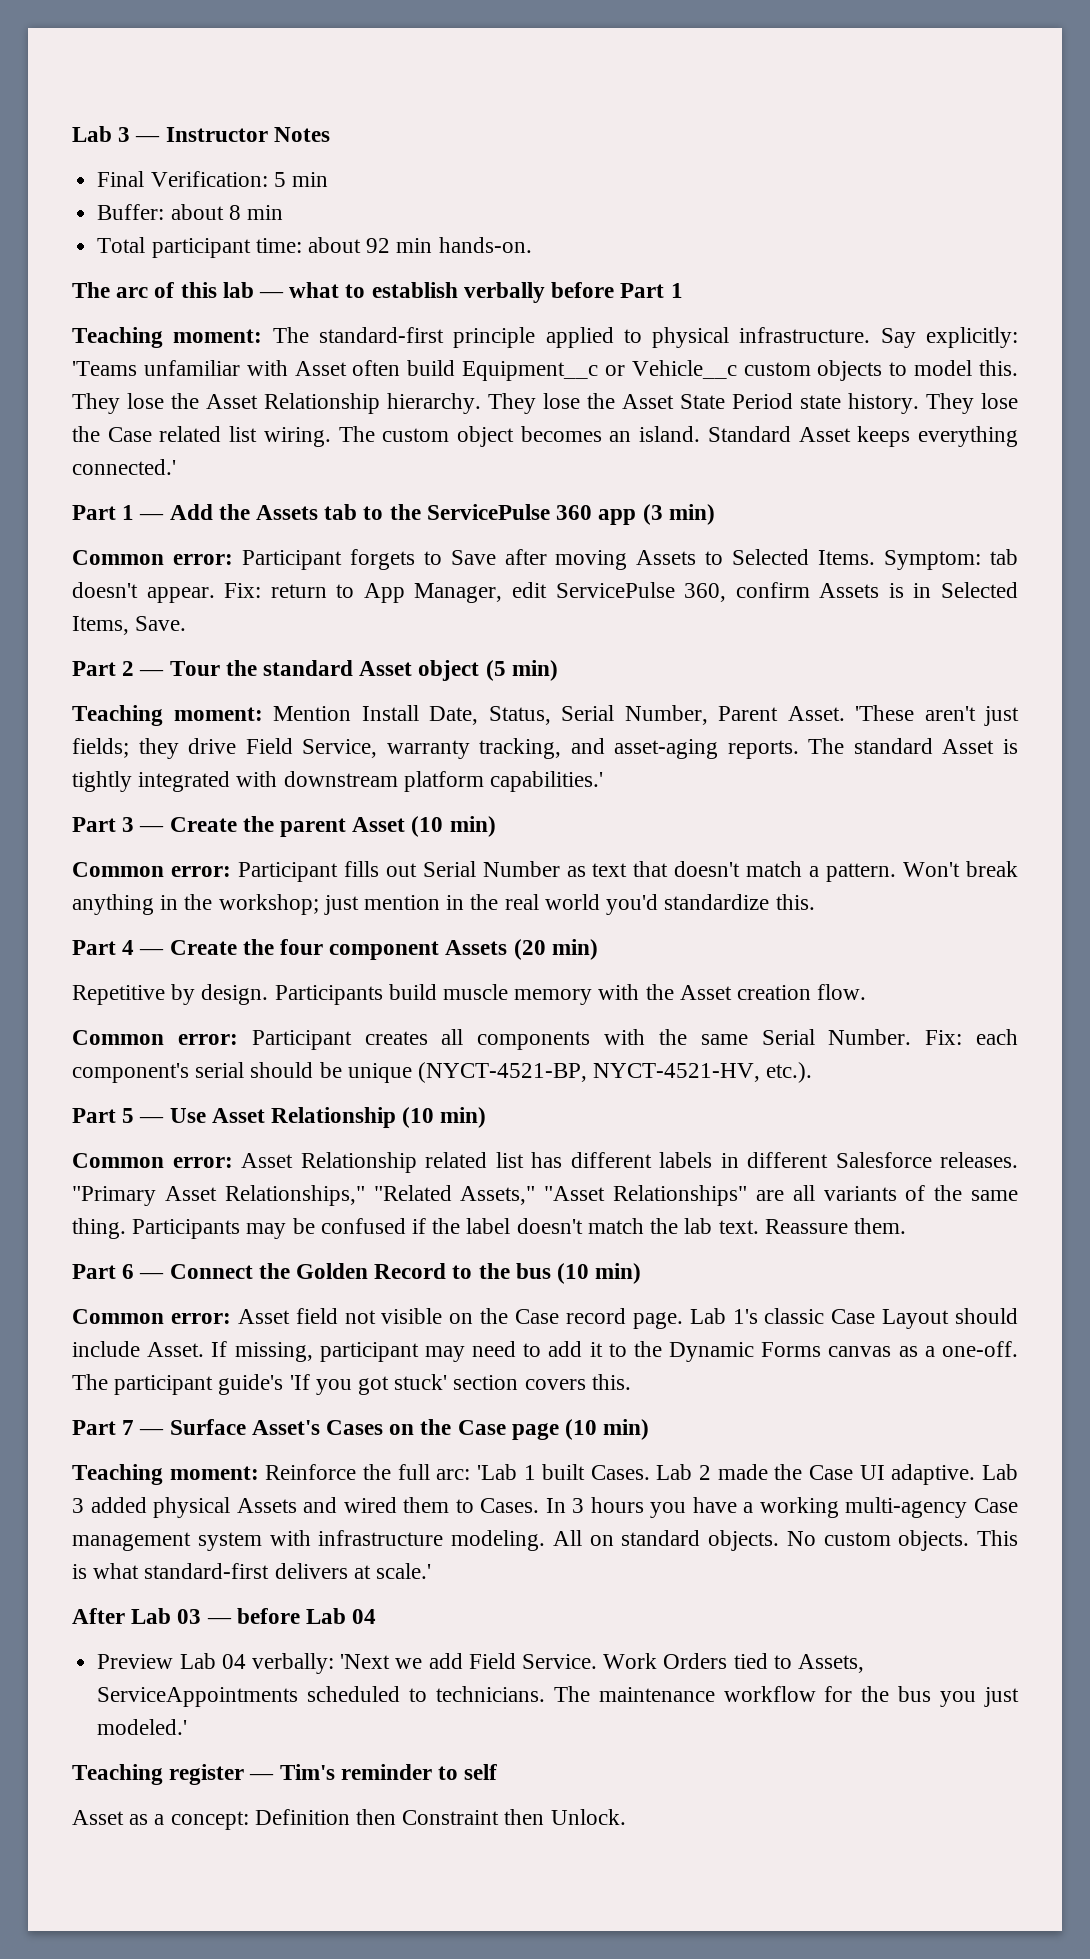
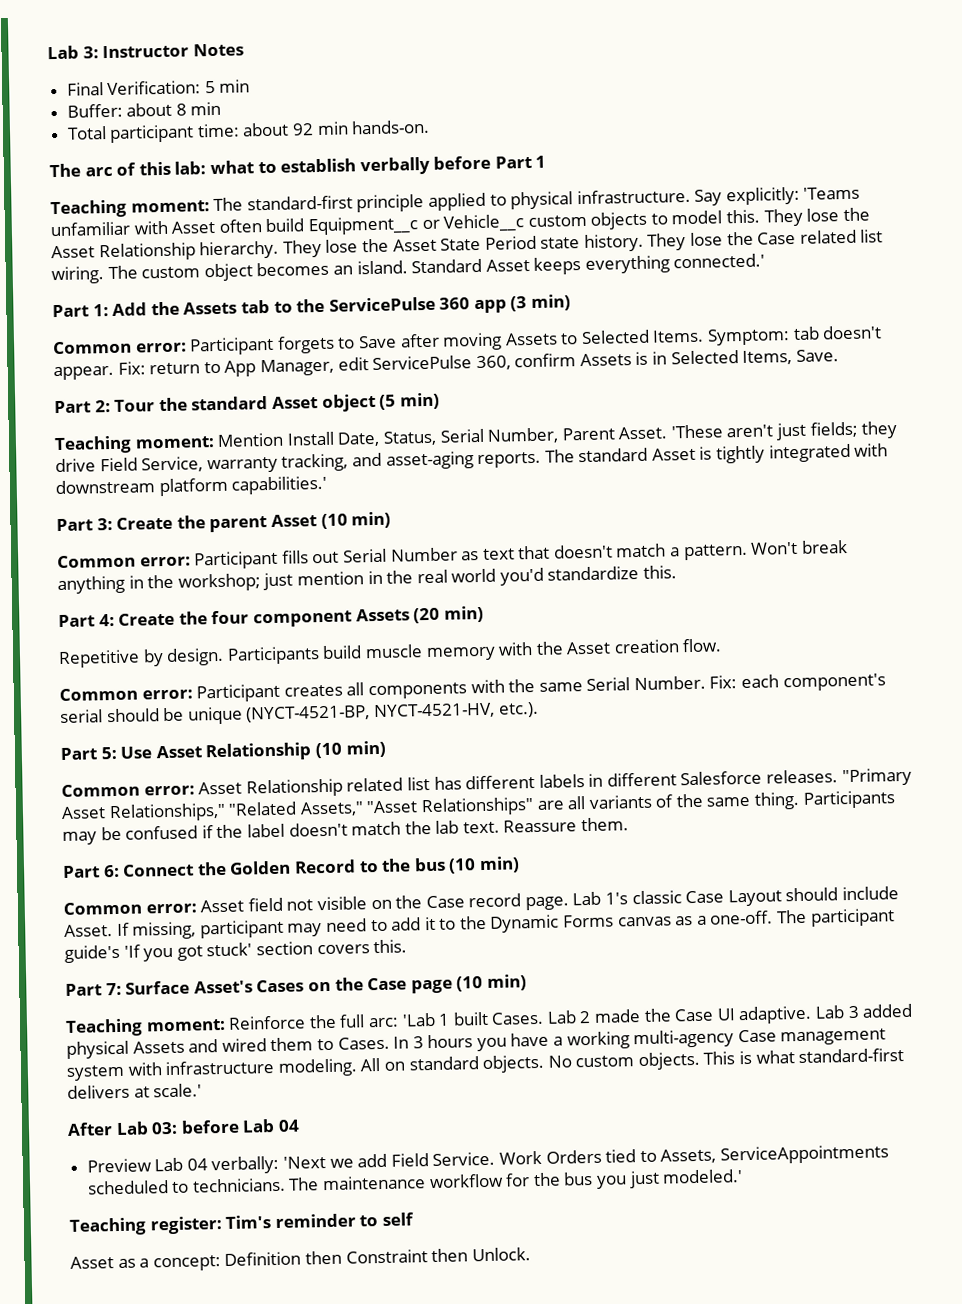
- Lab 3 — Instructor Notes
+ Lab 3: Instructor Notes
- The arc of this lab — what to establish verbally before Part 1
+ The arc of this lab: what to establish verbally before Part 1
- Part 1 — Add the Assets tab to the ServicePulse 360 app (3 min)
+ Part 1: Add the Assets tab to the ServicePulse 360 app (3 min)
- Part 2 — Tour the standard Asset object (5 min)
+ Part 2: Tour the standard Asset object (5 min)
- Part 3 — Create the parent Asset (10 min)
+ Part 3: Create the parent Asset (10 min)
- Part 4 — Create the four component Assets (20 min)
+ Part 4: Create the four component Assets (20 min)
- Part 5 — Use Asset Relationship (10 min)
+ Part 5: Use Asset Relationship (10 min)
- Part 6 — Connect the Golden Record to the bus (10 min)
+ Part 6: Connect the Golden Record to the bus (10 min)
- Part 7 — Surface Asset's Cases on the Case page (10 min)
+ Part 7: Surface Asset's Cases on the Case page (10 min)
- After Lab 03 — before Lab 04
+ After Lab 03: before Lab 04
- Teaching register — Tim's reminder to self
+ Teaching register: Tim's reminder to self

